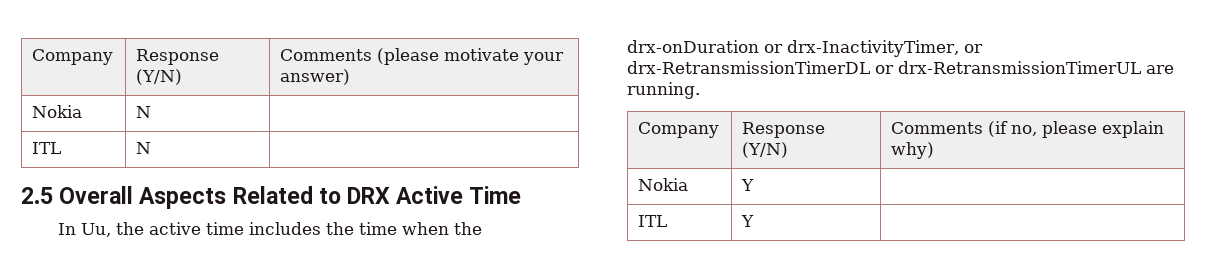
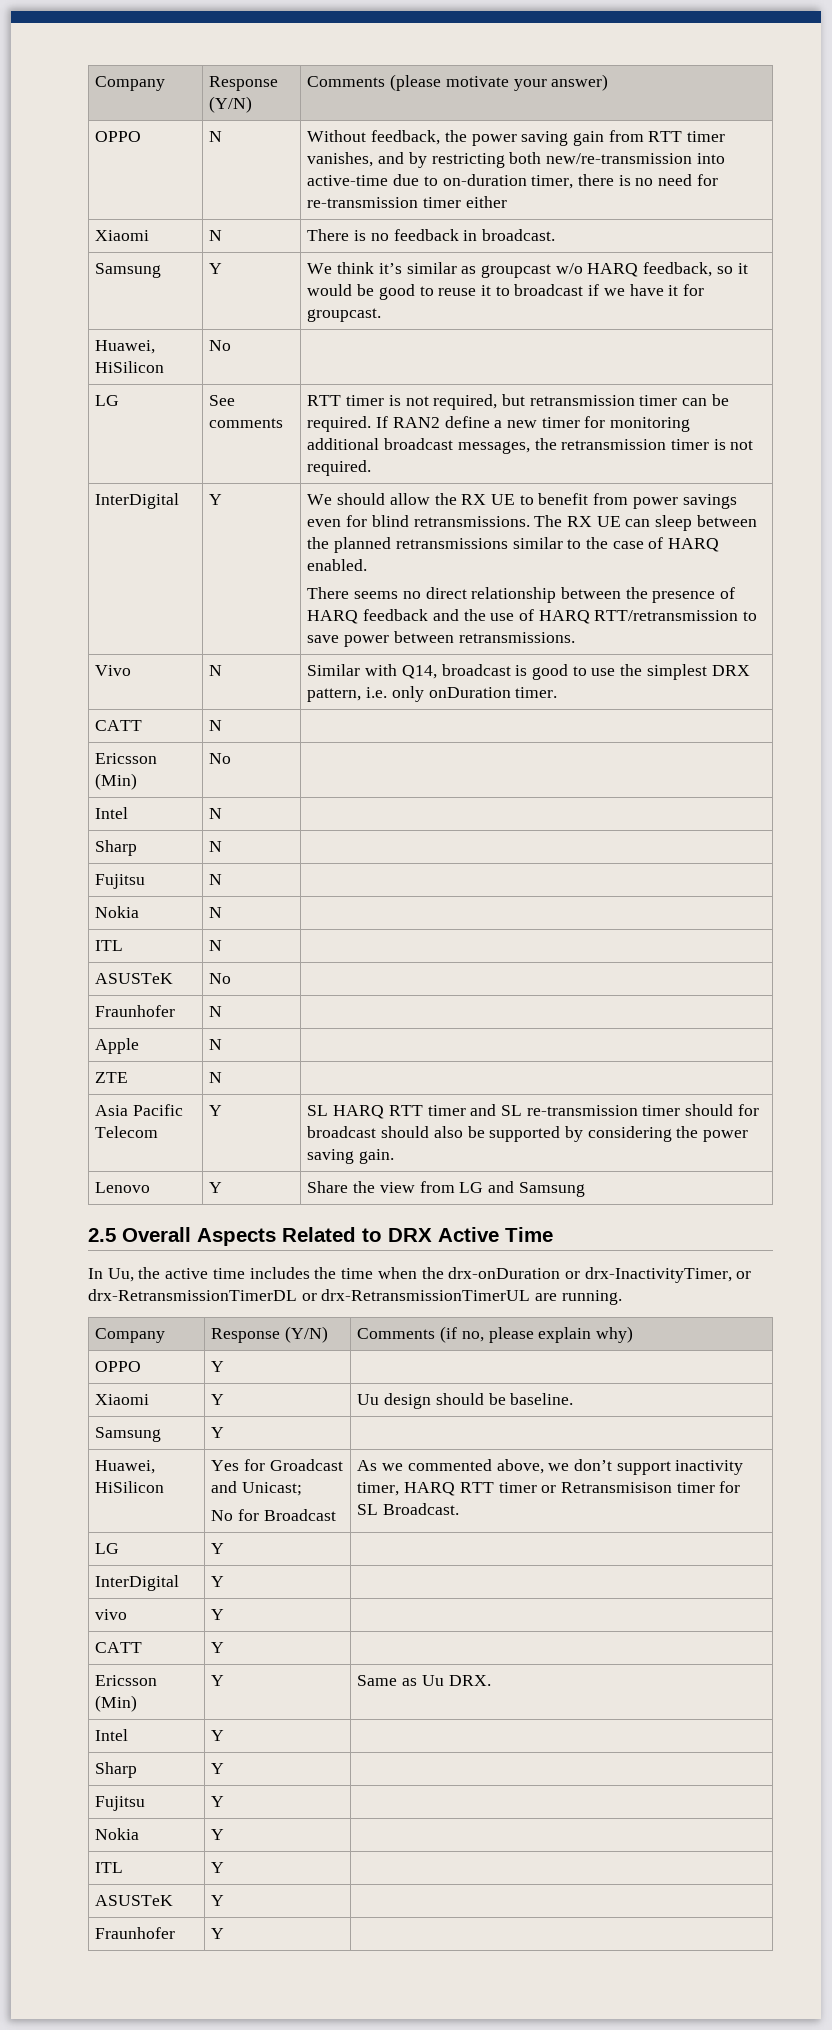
+ OPPO | N | Without feedback, the power saving gain from RTT timer vanishes, and by restricting both new/re-transmission into active-time due to on-duration timer, there is no need for re-transmission timer either
+ Xiaomi | N | There is no feedback in broadcast.
+ Samsung | Y | We think it’s similar as groupcast w/o HARQ feedback, so it would be good to reuse it to broadcast if we have it for groupcast.
+ Huawei, HiSilicon | No |
+ LG | See comments | RTT timer is not required, but retransmission timer can be required. If RAN2 define a new timer for monitoring additional broadcast messages, the retransmission timer is not required.
+ InterDigital | Y | We should allow the RX UE to benefit from power savings even for blind retransmissions. The RX UE can sleep between the planned retransmissions similar to the case of HARQ enabled.
+ There seems no direct relationship between the presence of HARQ feedback and the use of HARQ RTT/retransmission to save power between retransmissions.
+ Vivo | N | Similar with Q14, broadcast is good to use the simplest DRX pattern, i.e. only onDuration timer.
+ CATT | N |
+ Ericsson (Min) | No |
+ Intel | N |
+ Sharp | N |
+ Fujitsu | N |
  Nokia | N |
  ITL | N |
+ ASUSTeK | No |
+ Fraunhofer | N |
+ Apple | N |
+ ZTE | N |
+ Asia Pacific Telecom | Y | SL HARQ RTT timer and SL re-transmission timer should for broadcast should also be supported by considering the power saving gain.
+ Lenovo | Y | Share the view from LG and Samsung
+ OPPO | Y |
+ Xiaomi | Y | Uu design should be baseline.
+ Samsung | Y |
+ Huawei, HiSilicon | Yes for Groadcast and Unicast;
+ No for Broadcast | As we commented above, we don’t support inactivity timer, HARQ RTT timer or Retransmisison timer for SL Broadcast.
+ LG | Y |
+ InterDigital | Y |
+ vivo | Y |
+ CATT | Y |
+ Ericsson (Min) | Y | Same as Uu DRX.
+ Intel | Y |
+ Sharp | Y |
+ Fujitsu | Y |
+ ASUSTeK | Y |
+ Fraunhofer | Y |

